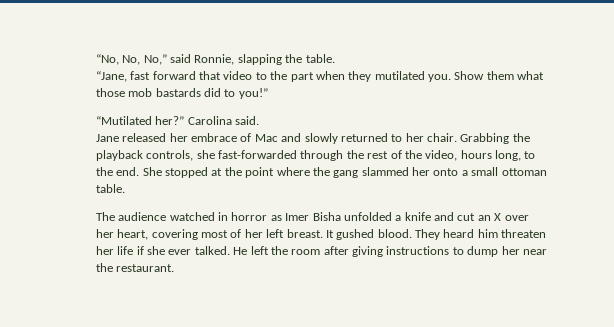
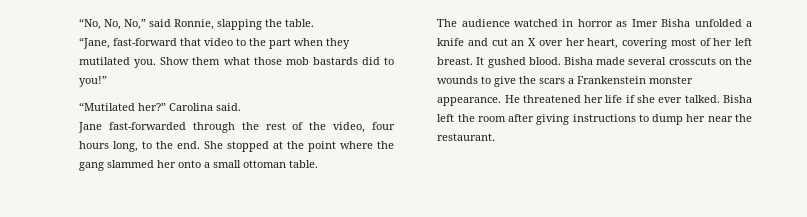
- “Jane, fast forward that video to the part when they mutilated you.
+ “Jane, fast-forward that video to the part when they mutilated you.
- Jane released her embrace of Mac and slowly returned to her chair. Grabbing the playback controls, she fast-forwarded through the rest of the video, hours long, to the end.
+ Jane fast-forwarded through the rest of the video, four hours long, to the end.
- They heard him threaten her life if she ever talked.
+ Bisha made several crosscuts on the wounds to give the scars a Frankenstein monster appearance. He threatened her life if she ever talked.
- He left the room after giving instructions to dump her near the restaurant.
+ Bisha left the room after giving instructions to dump her near the restaurant.

